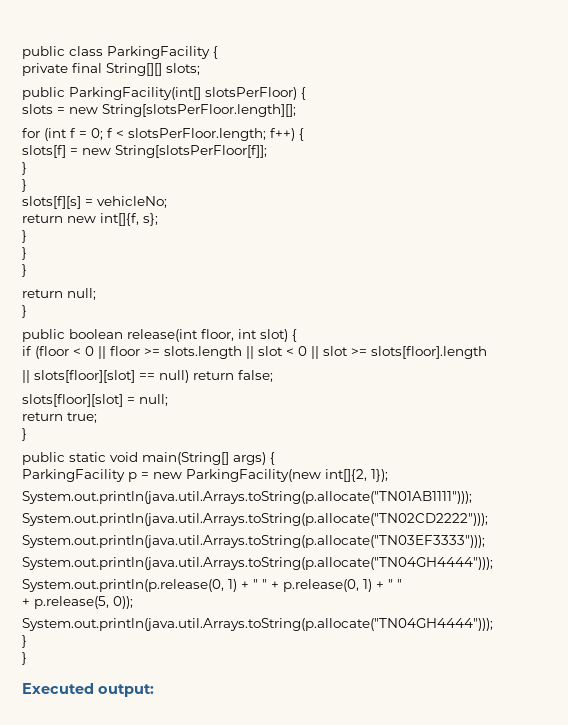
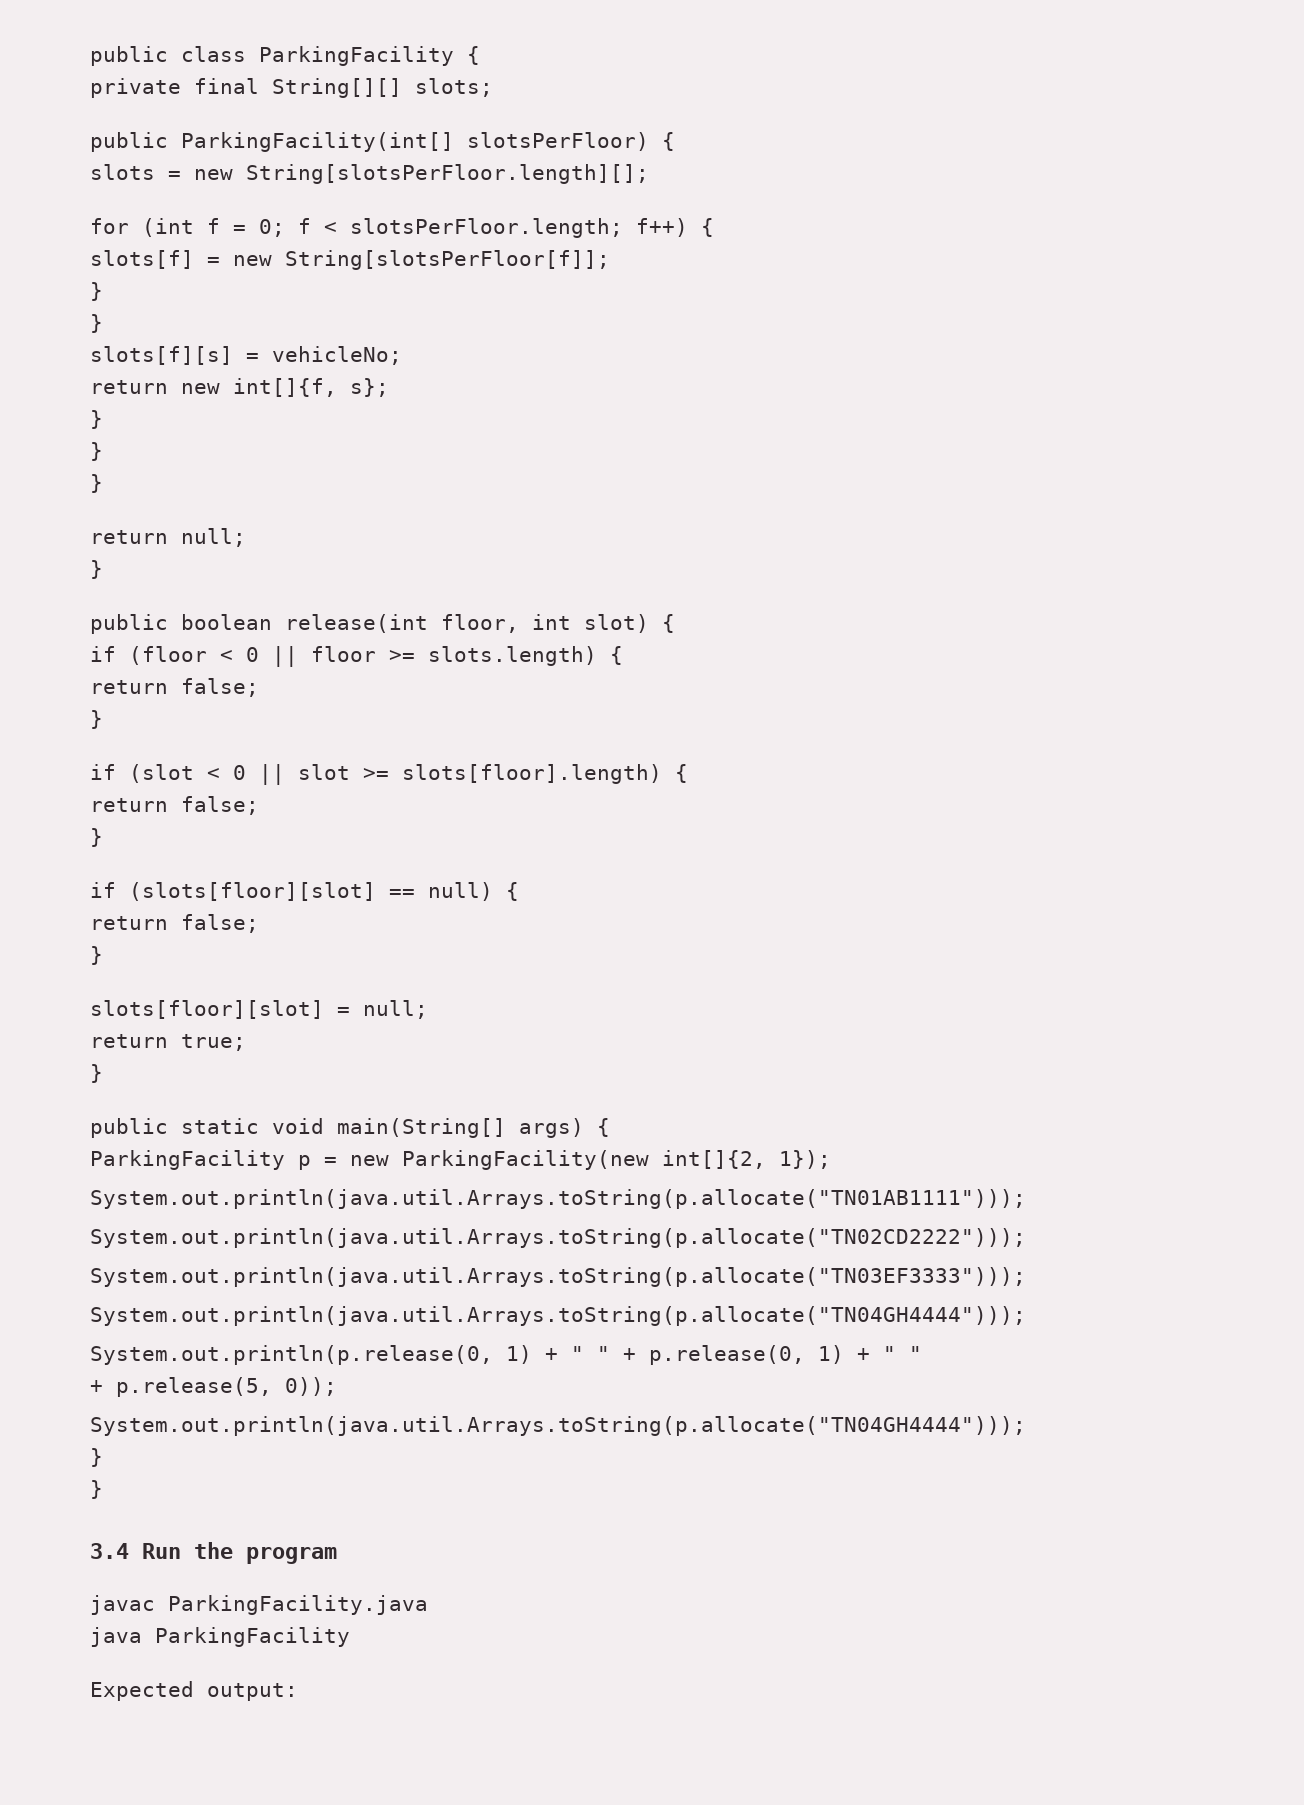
- if (floor < 0 || floor >= slots.length || slot < 0 || slot >= slots[floor].length
- || slots[floor][slot] == null) return false;
+ if (floor < 0 || floor >= slots.length) {
+ return false;
+ }
+ if (slot < 0 || slot >= slots[floor].length) {
+ return false;
+ }
+ if (slots[floor][slot] == null) {
+ return false;
+ }
- Executed output:
+ 3.4 Run the program
+ javac ParkingFacility.java
+ java ParkingFacility
+ Expected output:

